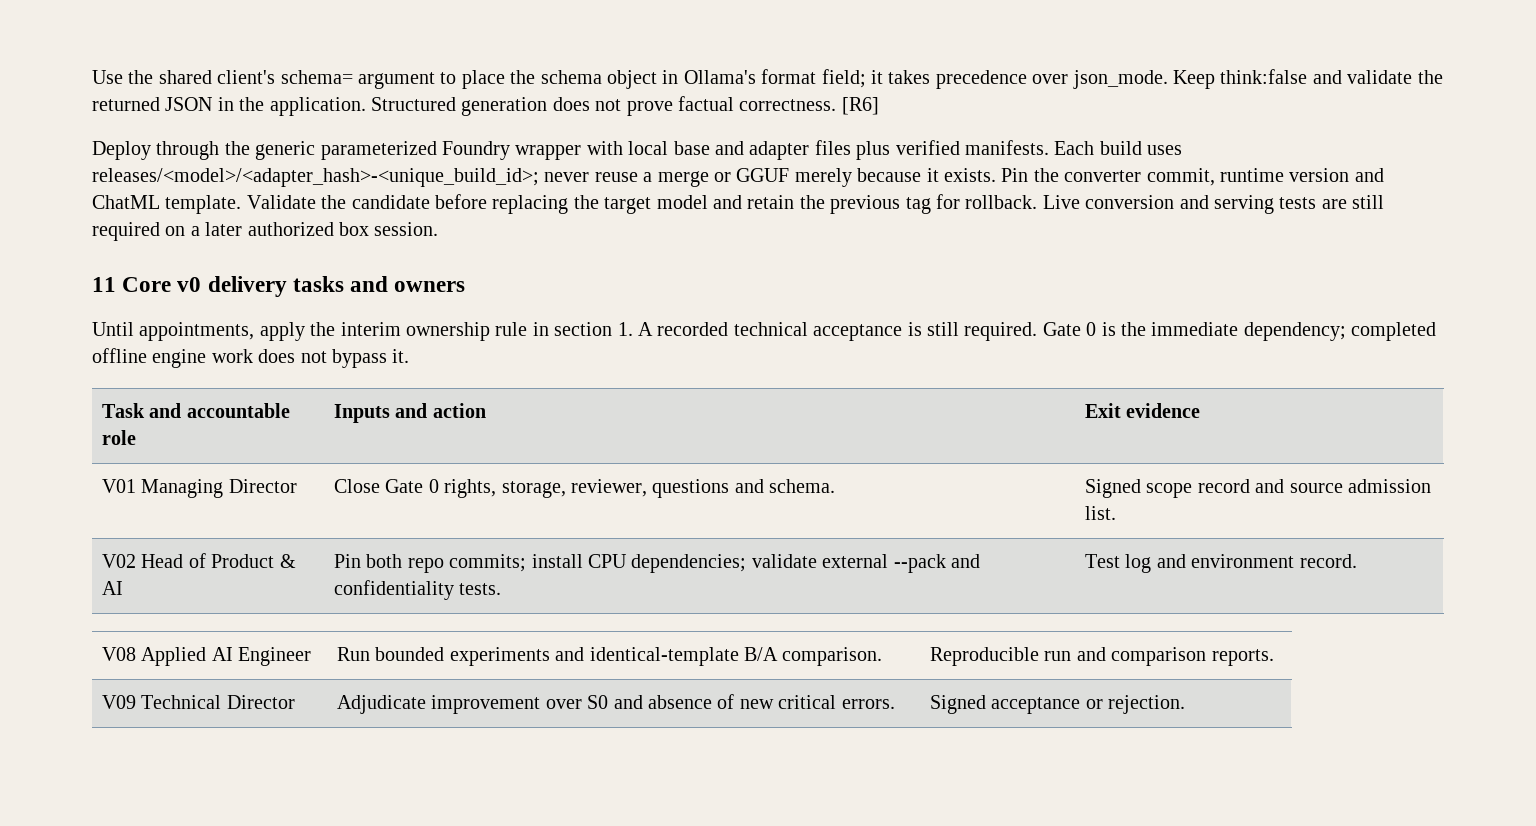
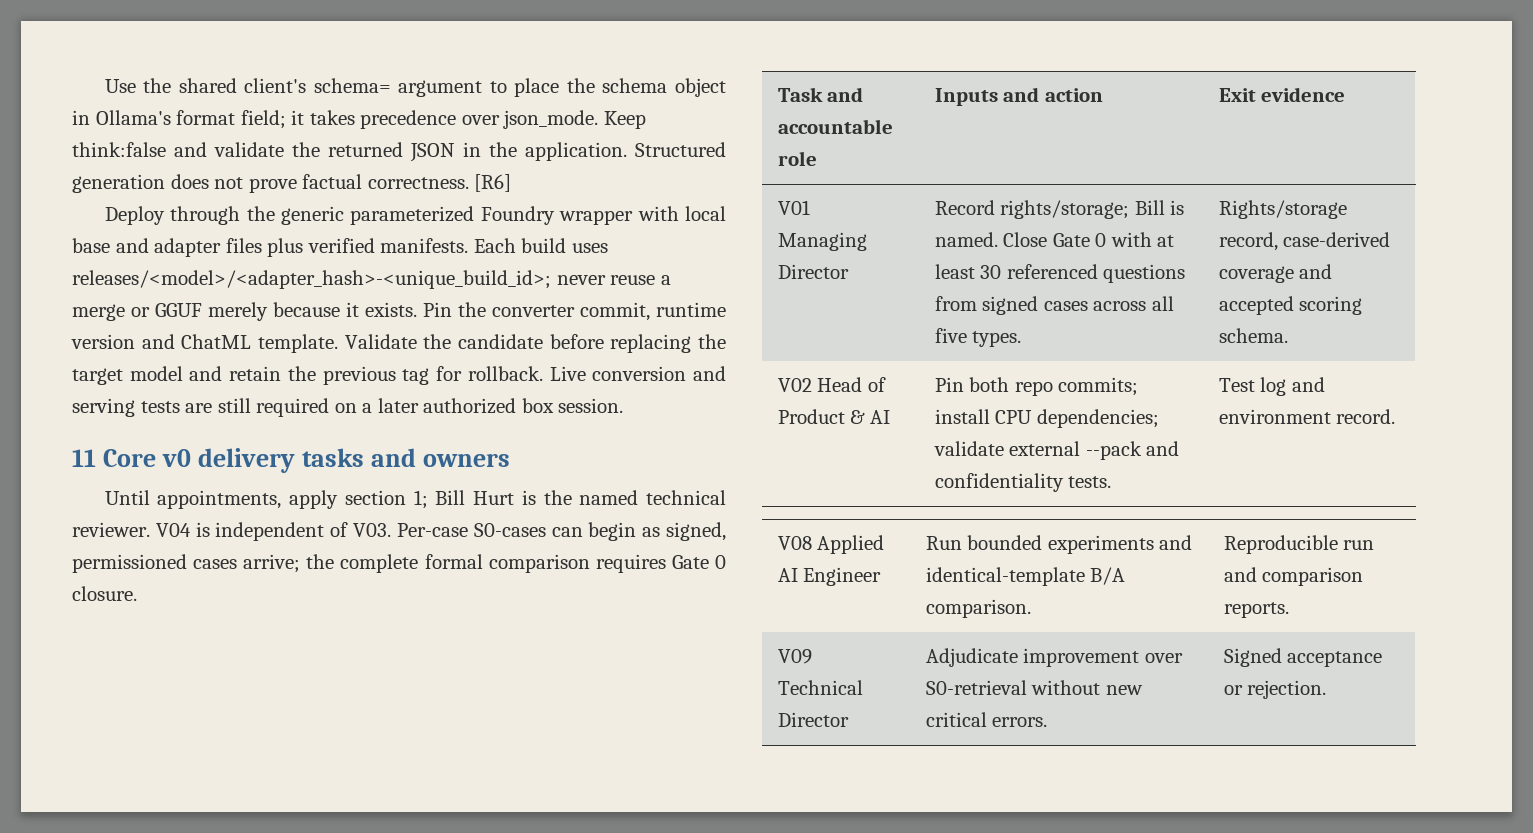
- Until appointments, apply the interim ownership rule in section 1. A recorded technical acceptance is still required. Gate 0 is the immediate dependency; completed offline engine work does not bypass it.
+ Until appointments, apply section 1; Bill Hurt is the named technical reviewer. V04 is independent of V03. Per-case S0-cases can begin as signed, permissioned cases arrive; the complete formal comparison requires Gate 0 closure.
- V01 Managing Director | Close Gate 0 rights, storage, reviewer, questions and schema. | Signed scope record and source admission list.
+ V01 Managing Director | Record rights/storage; Bill is named. Close Gate 0 with at least 30 referenced questions from signed cases across all five types. | Rights/storage record, case-derived coverage and accepted scoring schema.
- V09 Technical Director | Adjudicate improvement over S0 and absence of new critical errors. | Signed acceptance or rejection.
+ V09 Technical Director | Adjudicate improvement over S0-retrieval without new critical errors. | Signed acceptance or rejection.

